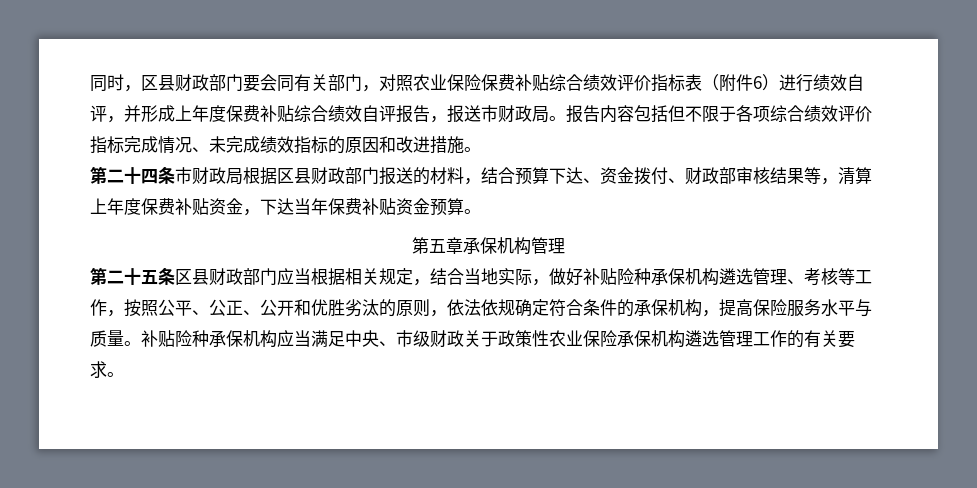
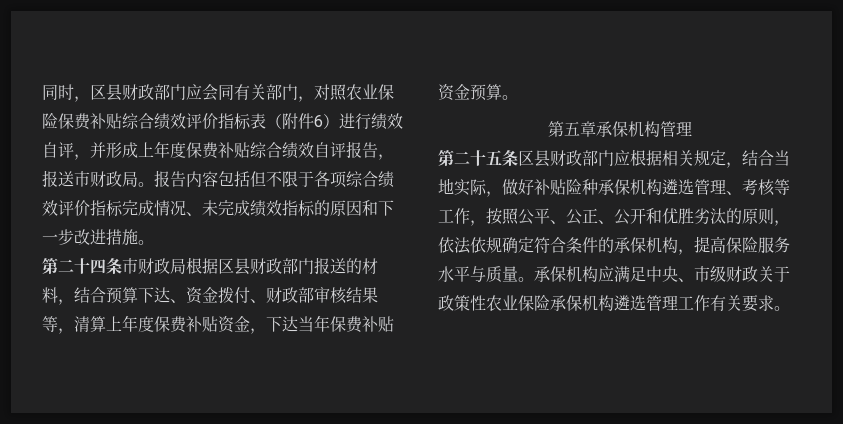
- 同时，区县财政部门要会同有关部门，对照农业保险保费补贴综合绩效评价指标表（附件6）进行绩效自评，并形成上年度保费补贴综合绩效自评报告，报送市财政局。
+ 同时，区县财政部门应会同有关部门，对照农业保险保费补贴综合绩效评价指标表（附件6）进行绩效自评，并形成上年度保费补贴综合绩效自评报告，报送市财政局。
- 报告内容包括但不限于各项综合绩效评价指标完成情况、未完成绩效指标的原因和改进措施。
+ 报告内容包括但不限于各项综合绩效评价指标完成情况、未完成绩效指标的原因和下一步改进措施。
- 第二十五条区县财政部门应当根据相关规定，结合当地实际，做好补贴险种承保机构遴选管理、考核等工作，按照公平、公正、公开和优胜劣汰的原则，依法依规确定符合条件的承保机构，提高保险服务水平与质量。
+ 第二十五条区县财政部门应根据相关规定，结合当地实际，做好补贴险种承保机构遴选管理、考核等工作，按照公平、公正、公开和优胜劣汰的原则，依法依规确定符合条件的承保机构，提高保险服务水平与质量。
- 补贴险种承保机构应当满足中央、市级财政关于政策性农业保险承保机构遴选管理工作的有关要求。
+ 承保机构应满足中央、市级财政关于政策性农业保险承保机构遴选管理工作有关要求。

